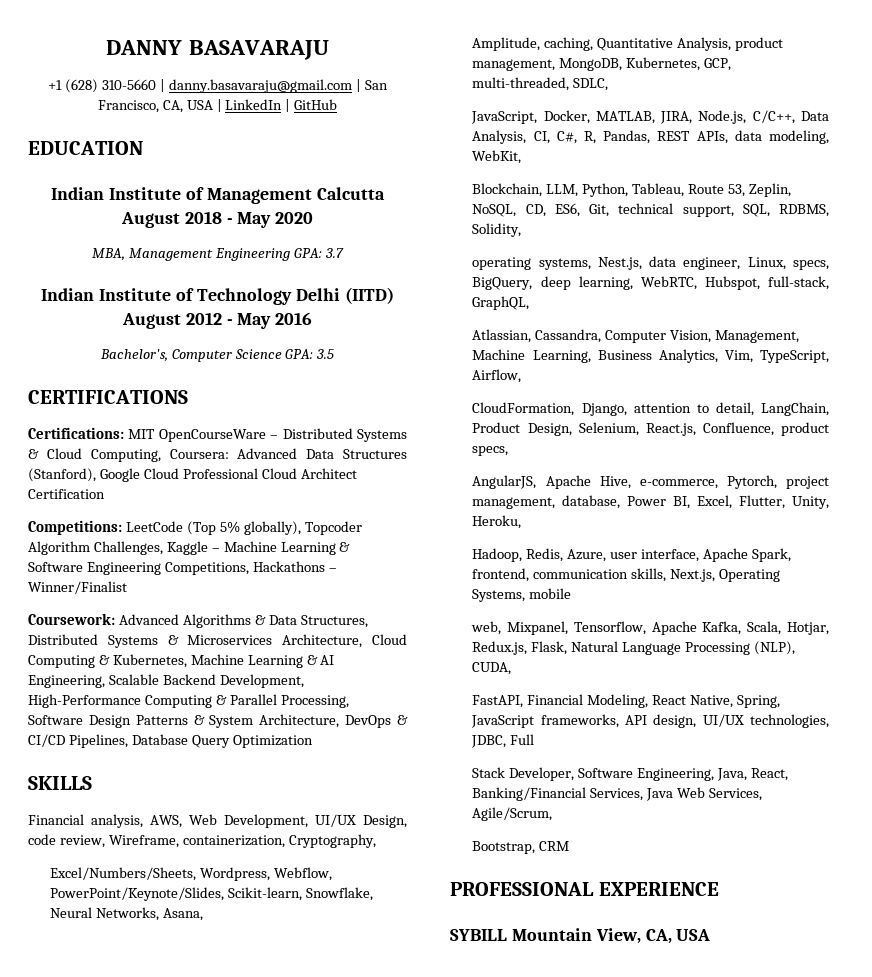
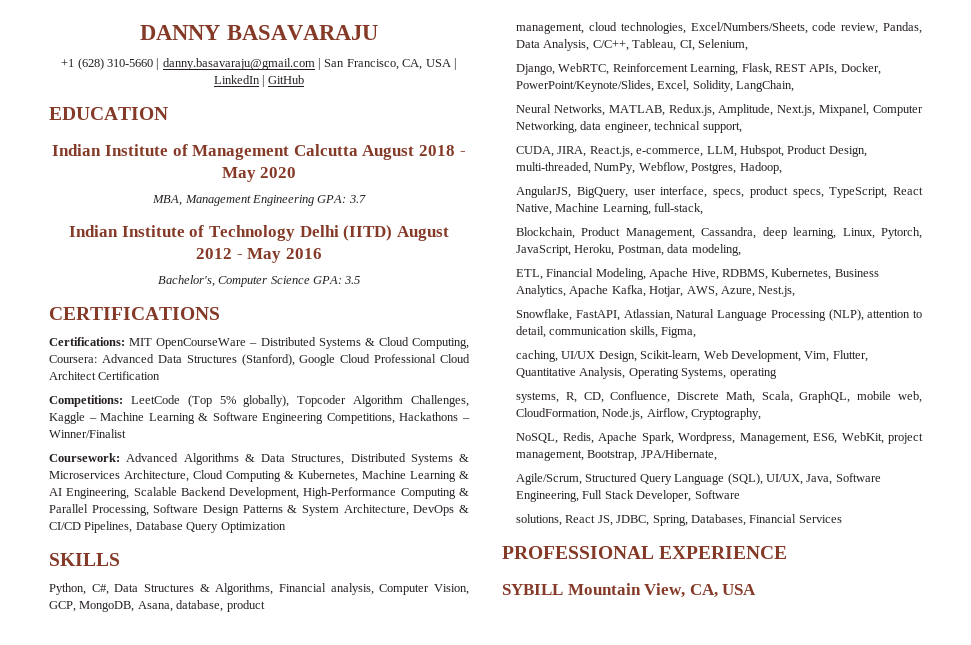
- Financial analysis, AWS, Web Development, UI/UX Design, code review, Wireframe, containerization, Cryptography,
- Excel/Numbers/Sheets, Wordpress, Webflow, PowerPoint/Keynote/Slides, Scikit-learn, Snowflake, Neural Networks, Asana,
- Amplitude, caching, Quantitative Analysis, product management, MongoDB, Kubernetes, GCP, multi-threaded, SDLC,
- JavaScript, Docker, MATLAB, JIRA, Node.js, C/C++, Data Analysis, CI, C#, R, Pandas, REST APIs, data modeling, WebKit,
- Blockchain, LLM, Python, Tableau, Route 53, Zeplin, NoSQL, CD, ES6, Git, technical support, SQL, RDBMS, Solidity,
- operating systems, Nest.js, data engineer, Linux, specs, BigQuery, deep learning, WebRTC, Hubspot, full-stack, GraphQL,
- Atlassian, Cassandra, Computer Vision, Management, Machine Learning, Business Analytics, Vim, TypeScript, Airflow,
- CloudFormation, Django, attention to detail, LangChain, Product Design, Selenium, React.js, Confluence, product specs,
- AngularJS, Apache Hive, e-commerce, Pytorch, project management, database, Power BI, Excel, Flutter, Unity, Heroku,
- Hadoop, Redis, Azure, user interface, Apache Spark, frontend, communication skills, Next.js, Operating Systems, mobile
- web, Mixpanel, Tensorflow, Apache Kafka, Scala, Hotjar, Redux.js, Flask, Natural Language Processing (NLP), CUDA,
- FastAPI, Financial Modeling, React Native, Spring, JavaScript frameworks, API design, UI/UX technologies, JDBC, Full
- Stack Developer, Software Engineering, Java, React, Banking/Financial Services, Java Web Services, Agile/Scrum,
- Bootstrap, CRM
+ Python, C#, Data Structures & Algorithms, Financial analysis, Computer Vision, GCP, MongoDB, Asana, database, product
+ management, cloud technologies, Excel/Numbers/Sheets, code review, Pandas, Data Analysis, C/C++, Tableau, CI, Selenium,
+ Django, WebRTC, Reinforcement Learning, Flask, REST APIs, Docker, PowerPoint/Keynote/Slides, Excel, Solidity, LangChain,
+ Neural Networks, MATLAB, Redux.js, Amplitude, Next.js, Mixpanel, Computer Networking, data engineer, technical support,
+ CUDA, JIRA, React.js, e-commerce, LLM, Hubspot, Product Design, multi-threaded, NumPy, Webflow, Postgres, Hadoop,
+ AngularJS, BigQuery, user interface, specs, product specs, TypeScript, React Native, Machine Learning, full-stack,
+ Blockchain, Product Management, Cassandra, deep learning, Linux, Pytorch, JavaScript, Heroku, Postman, data modeling,
+ ETL, Financial Modeling, Apache Hive, RDBMS, Kubernetes, Business Analytics, Apache Kafka, Hotjar, AWS, Azure, Nest.js,
+ Snowflake, FastAPI, Atlassian, Natural Language Processing (NLP), attention to detail, communication skills, Figma,
+ caching, UI/UX Design, Scikit-learn, Web Development, Vim, Flutter, Quantitative Analysis, Operating Systems, operating
+ systems, R, CD, Confluence, Discrete Math, Scala, GraphQL, mobile web, CloudFormation, Node.js, Airflow, Cryptography,
+ NoSQL, Redis, Apache Spark, Wordpress, Management, ES6, WebKit, project management, Bootstrap, JPA/Hibernate,
+ Agile/Scrum, Structured Query Language (SQL), UI/UX, Java, Software Engineering, Full Stack Developer, Software
+ solutions, React JS, JDBC, Spring, Databases, Financial Services

